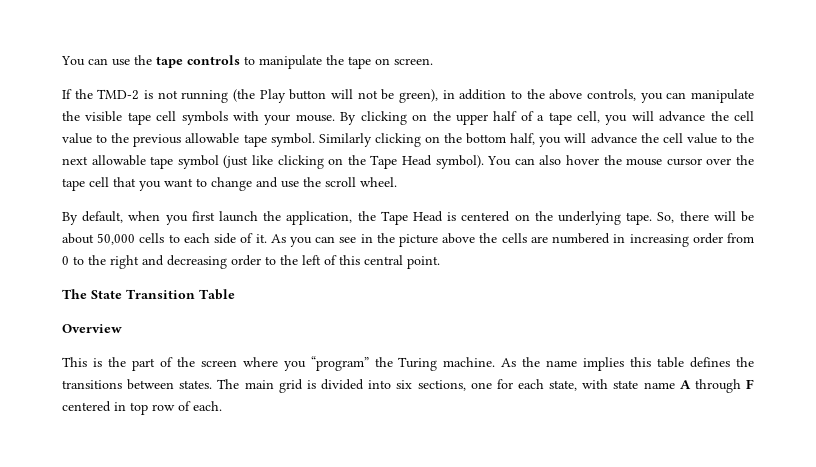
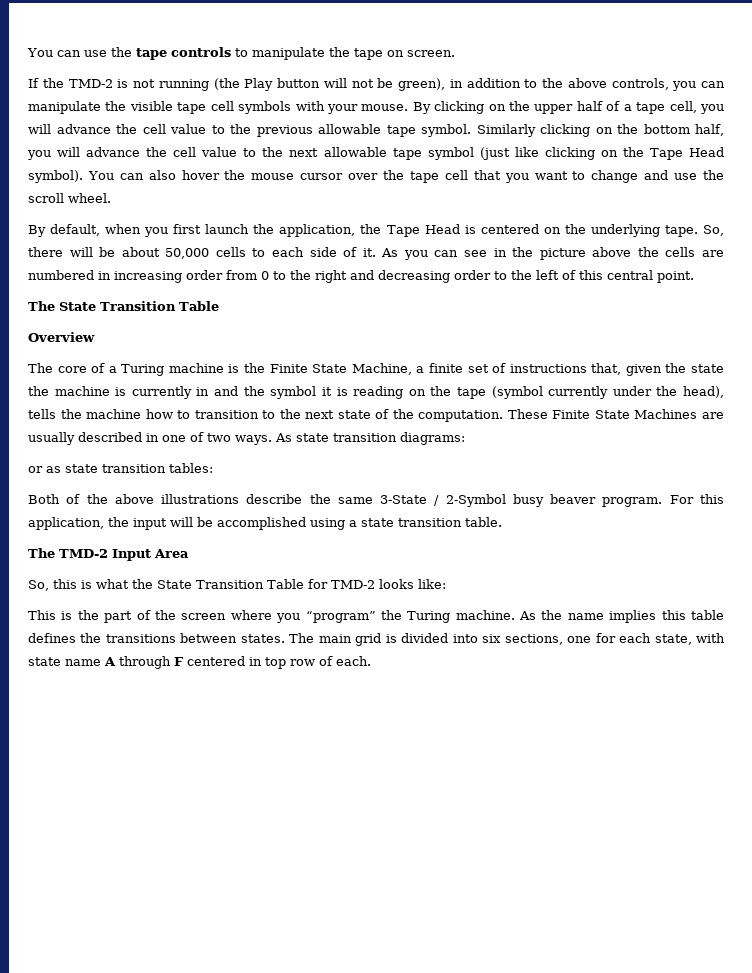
+ The core of a Turing machine is the Finite State Machine, a finite set of instructions that, given the state the machine is currently in and the symbol it is reading on the tape (symbol currently under the head), tells the machine how to transition to the next state of the computation. These Finite State Machines are usually described in one of two ways. As state transition diagrams:
+ or as state transition tables:
+ Both of the above illustrations describe the same 3-State / 2-Symbol busy beaver program. For this application, the input will be accomplished using a state transition table.
+ The TMD-2 Input Area
+ So, this is what the State Transition Table for TMD-2 looks like:

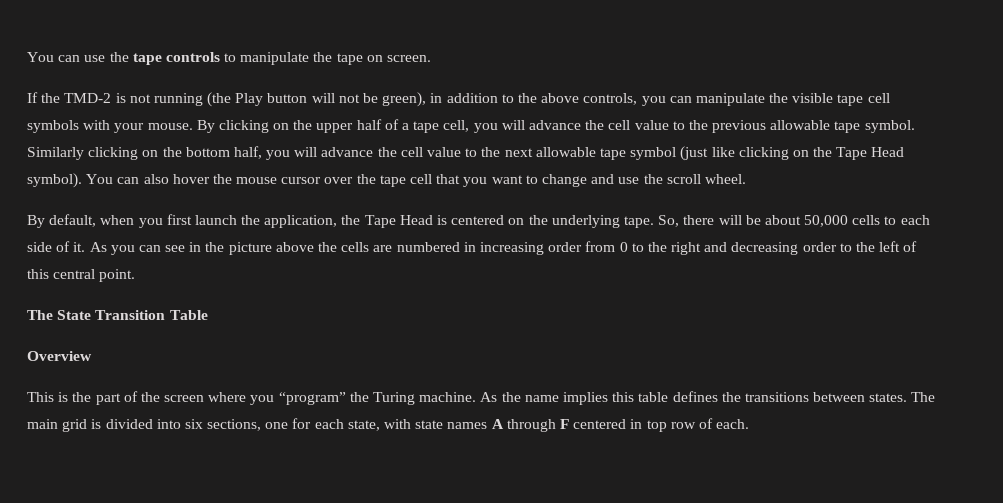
- The core of a Turing machine is the Finite State Machine, a finite set of instructions that, given the state the machine is currently in and the symbol it is reading on the tape (symbol currently under the head), tells the machine how to transition to the next state of the computation. These Finite State Machines are usually described in one of two ways. As state transition diagrams:
- or as state transition tables:
- Both of the above illustrations describe the same 3-State / 2-Symbol busy beaver program. For this application, the input will be accomplished using a state transition table.
- The TMD-2 Input Area
- So, this is what the State Transition Table for TMD-2 looks like:
- The main grid is divided into six sections, one for each state, with state name A through F centered in top row of each.
+ The main grid is divided into six sections, one for each state, with state names A through F centered in top row of each.

